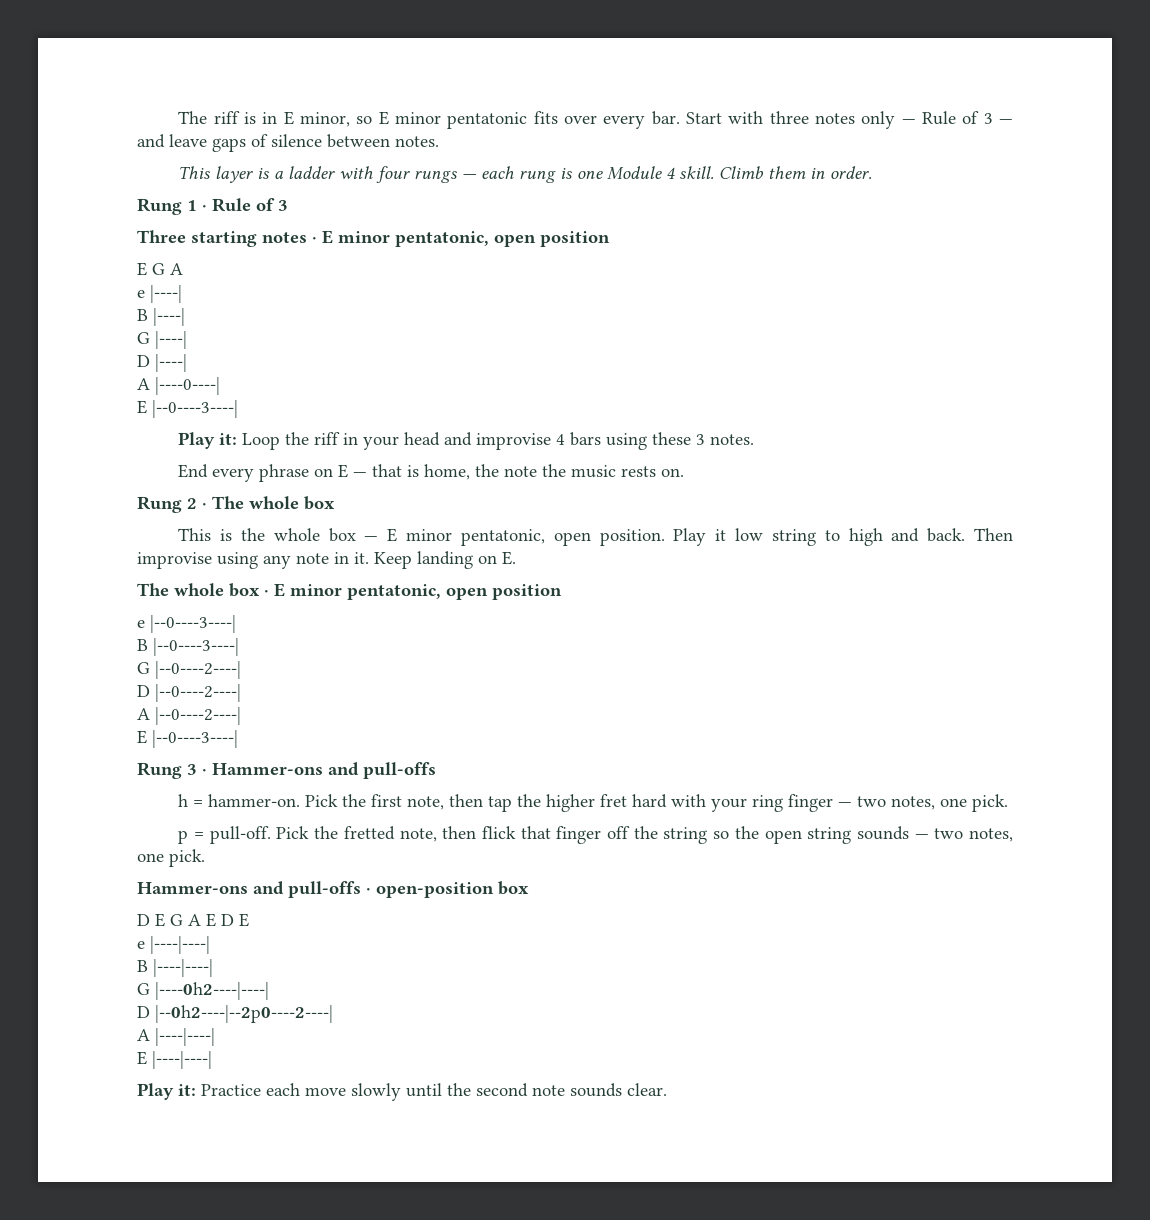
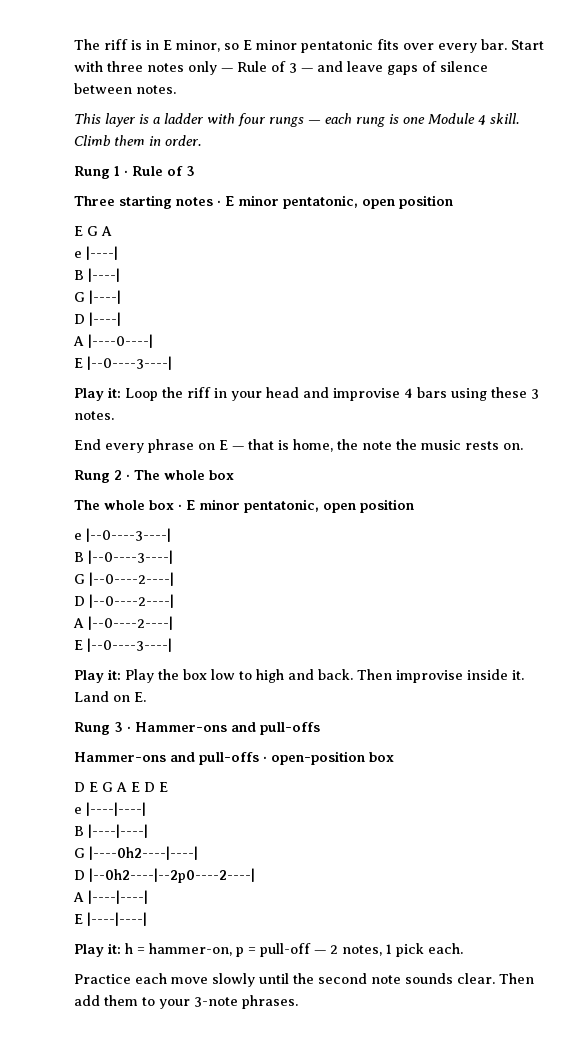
- This is the whole box — E minor pentatonic, open position. Play it low string to high and back. Then improvise using any note in it. Keep landing on E.
+ Play it: Play the box low to high and back. Then improvise inside it. Land on E.
- h = hammer-on. Pick the first note, then tap the higher fret hard with your ring finger — two notes, one pick.
- p = pull-off. Pick the fretted note, then flick that finger off the string so the open string sounds — two notes, one pick.
- Play it: Practice each move slowly until the second note sounds clear.
+ Play it: h = hammer-on, p = pull-off — 2 notes, 1 pick each.
+ Practice each move slowly until the second note sounds clear.
+ Then add them to your 3-note phrases.

